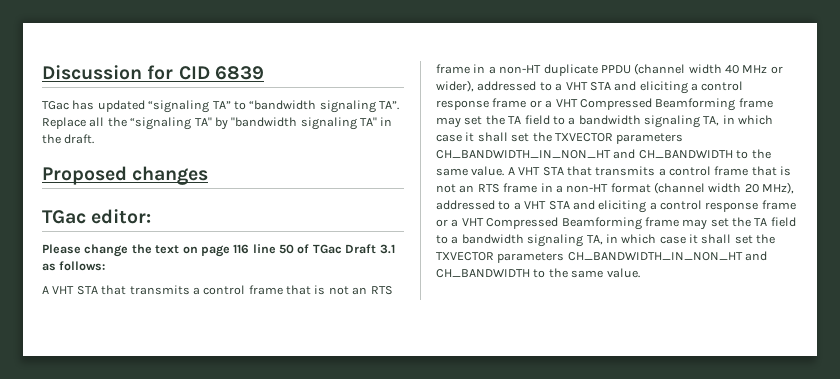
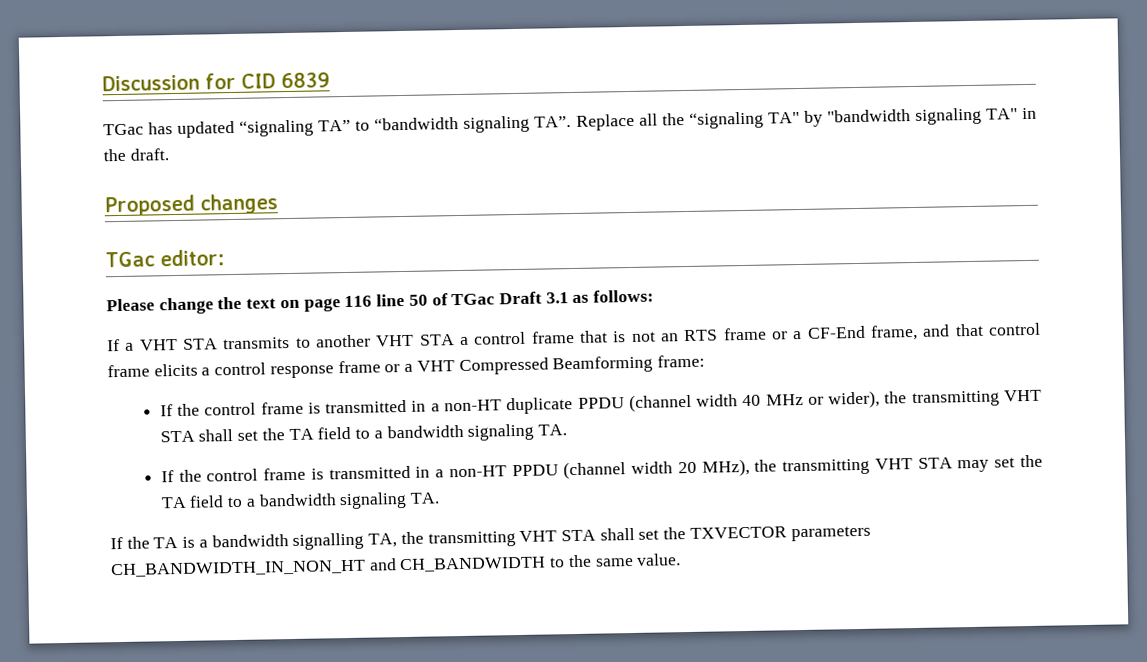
- A VHT STA that transmits a control frame that is not an RTS frame in a non-HT duplicate PPDU (channel width 40 MHz or wider), addressed to a VHT STA and eliciting a control response frame or a VHT Compressed Beamforming frame may set the TA field to a bandwidth signaling TA, in which case it shall set the TXVECTOR parameters CH_BANDWIDTH_IN_NON_HT and CH_BANDWIDTH to the same value. A VHT STA that transmits a control frame that is not an RTS frame in a non-HT format (channel width 20 MHz), addressed to a VHT STA and eliciting a control response frame or a VHT Compressed Beamforming frame may set the TA field to a bandwidth signaling TA, in which case it shall set the TXVECTOR parameters CH_BANDWIDTH_IN_NON_HT and CH_BANDWIDTH to the same value.
+ If a VHT STA transmits to another VHT STA a control frame that is not an RTS frame or a CF-End frame, and that control frame elicits a control response frame or a VHT Compressed Beamforming frame:
+ If the control frame is transmitted in a non-HT duplicate PPDU (channel width 40 MHz or wider), the transmitting VHT STA shall set the TA field to a bandwidth signaling TA.
+ If the control frame is transmitted in a non-HT PPDU (channel width 20 MHz), the transmitting VHT STA may set the TA field to a bandwidth signaling TA.
+ If the TA is a bandwidth signalling TA, the transmitting VHT STA shall set the TXVECTOR parameters CH_BANDWIDTH_IN_NON_HT and CH_BANDWIDTH to the same value.

